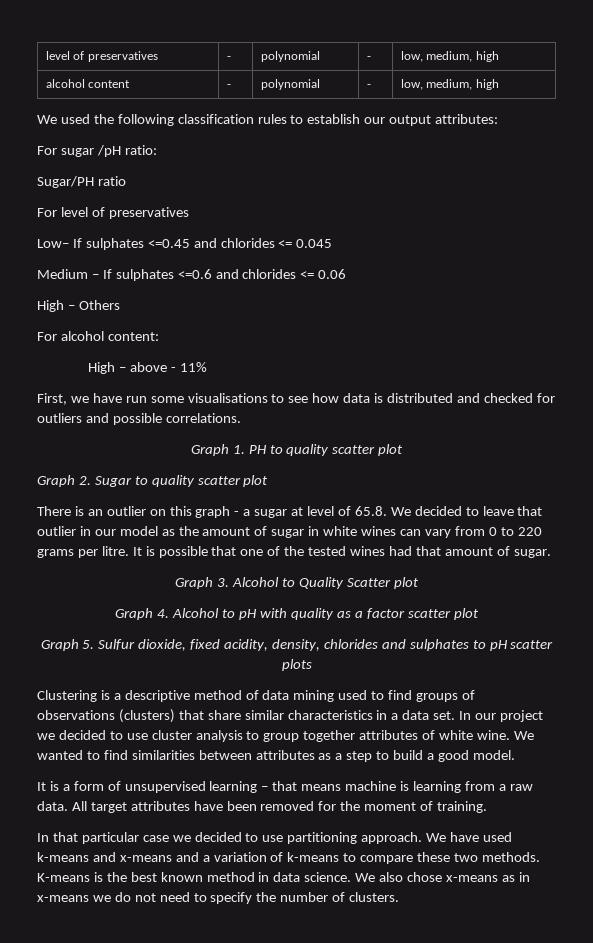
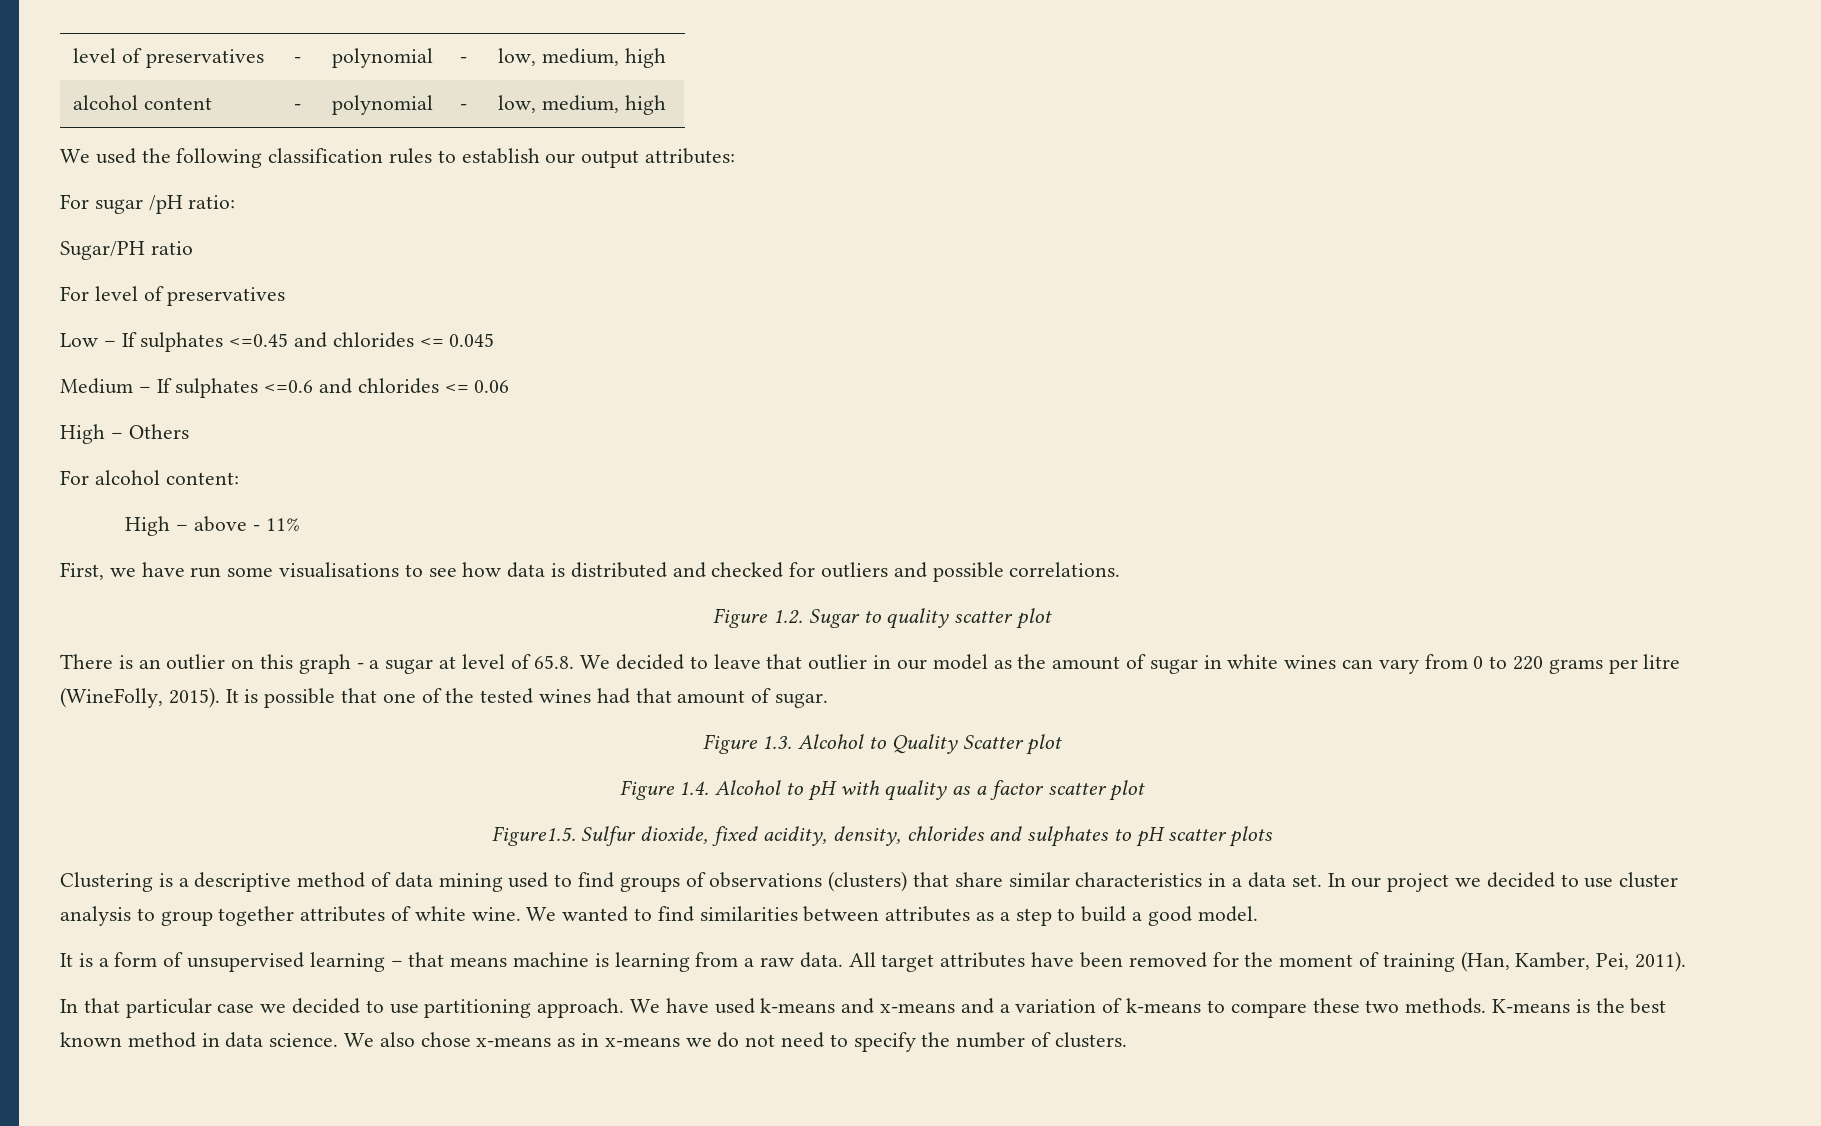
- Low– If sulphates <=0.45 and chlorides <= 0.045
+ Low – If sulphates <=0.45 and chlorides <= 0.045
- Graph 1. PH to quality scatter plot
- Graph 2. Sugar to quality scatter plot
+ Figure 1.2. Sugar to quality scatter plot
- There is an outlier on this graph - a sugar at level of 65.8. We decided to leave that outlier in our model as the amount of sugar in white wines can vary from 0 to 220 grams per litre.
+ There is an outlier on this graph - a sugar at level of 65.8. We decided to leave that outlier in our model as the amount of sugar in white wines can vary from 0 to 220 grams per litre (WineFolly, 2015).
- Graph 3. Alcohol to Quality Scatter plot
+ Figure 1.3. Alcohol to Quality Scatter plot
- Graph 4. Alcohol to pH with quality as a factor scatter plot
+ Figure 1.4. Alcohol to pH with quality as a factor scatter plot
- Graph 5. Sulfur dioxide, fixed acidity, density, chlorides and sulphates to pH scatter plots
+ Figure1.5. Sulfur dioxide, fixed acidity, density, chlorides and sulphates to pH scatter plots
- All target attributes have been removed for the moment of training.
+ All target attributes have been removed for the moment of training (Han, Kamber, Pei, 2011).

